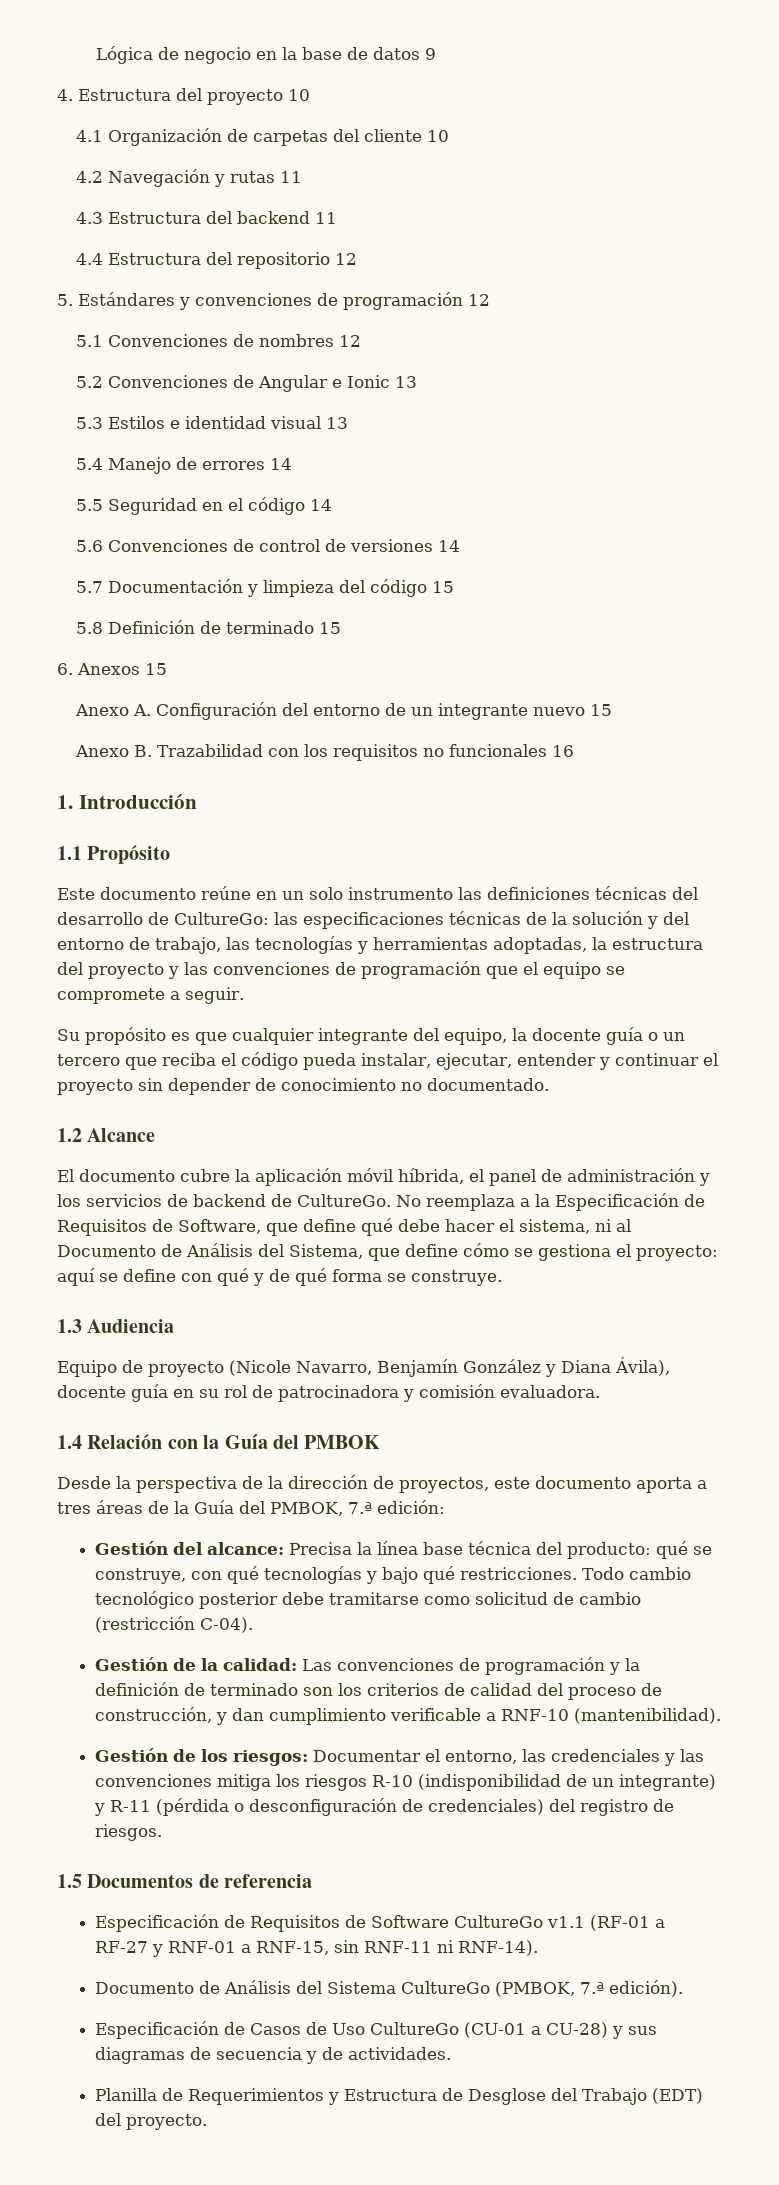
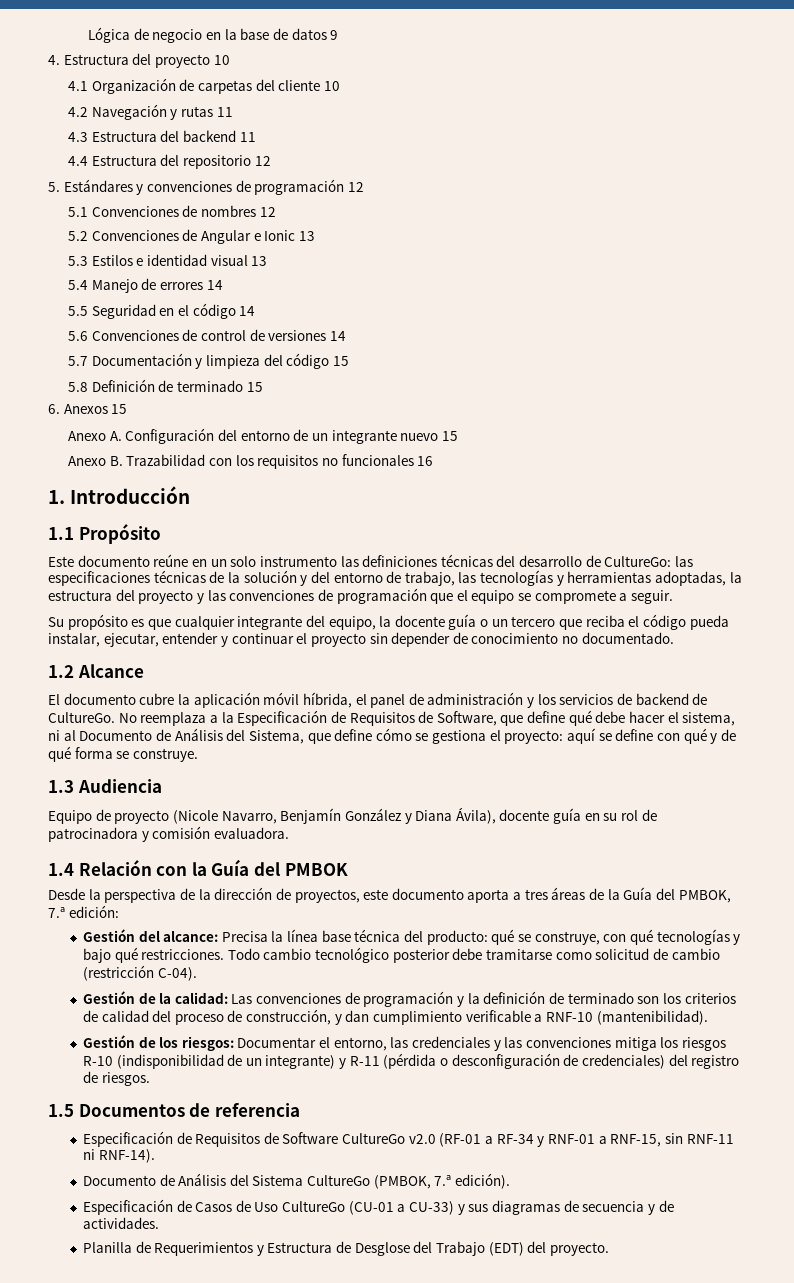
- Especificación de Requisitos de Software CultureGo v1.1 (RF-01 a RF-27 y RNF-01 a RNF-15, sin RNF-11 ni RNF-14).
+ Especificación de Requisitos de Software CultureGo v2.0 (RF-01 a RF-34 y RNF-01 a RNF-15, sin RNF-11 ni RNF-14).
- Especificación de Casos de Uso CultureGo (CU-01 a CU-28) y sus diagramas de secuencia y de actividades.
+ Especificación de Casos de Uso CultureGo (CU-01 a CU-33) y sus diagramas de secuencia y de actividades.

